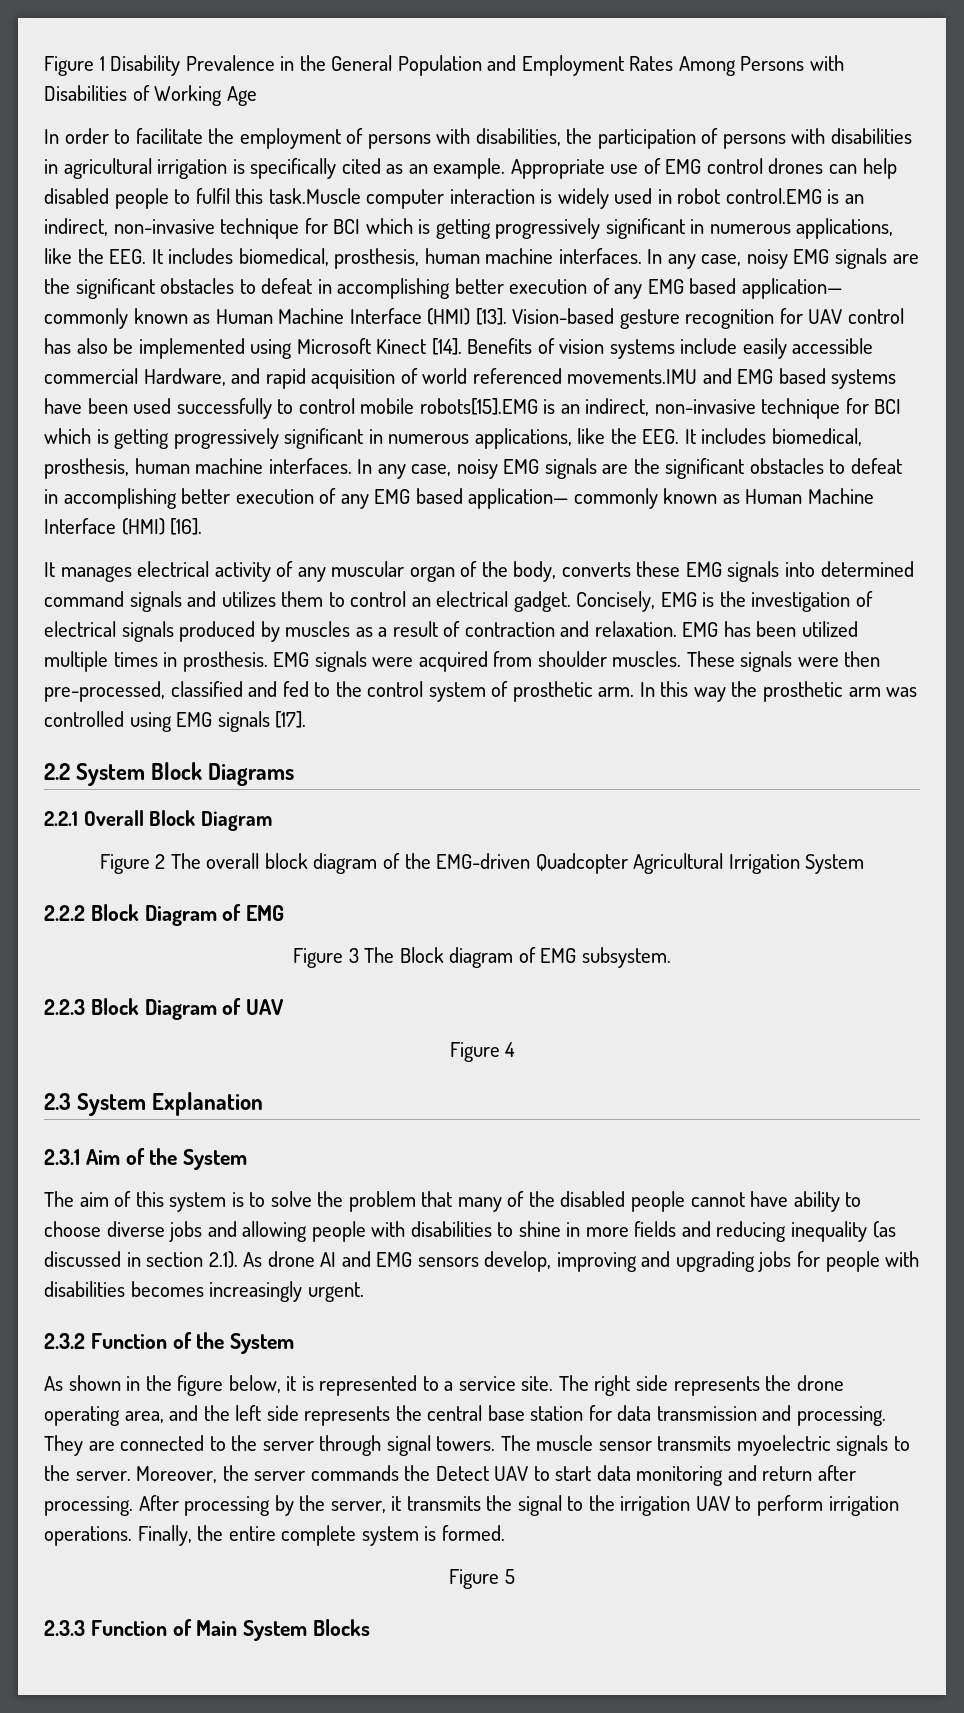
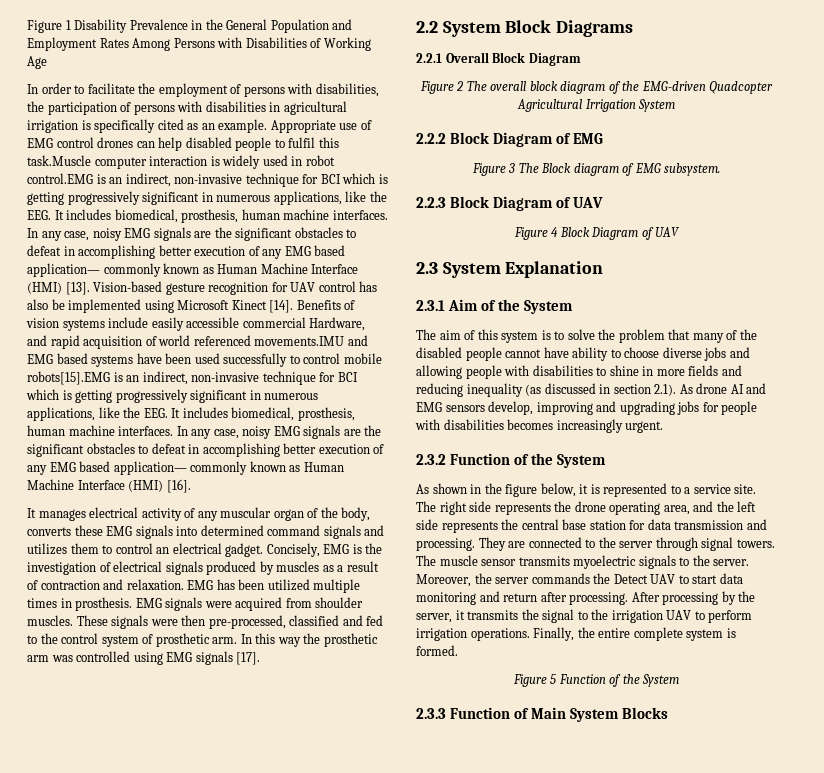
- Figure 4
+ Figure 4 Block Diagram of UAV
- Figure 5
+ Figure 5 Function of the System

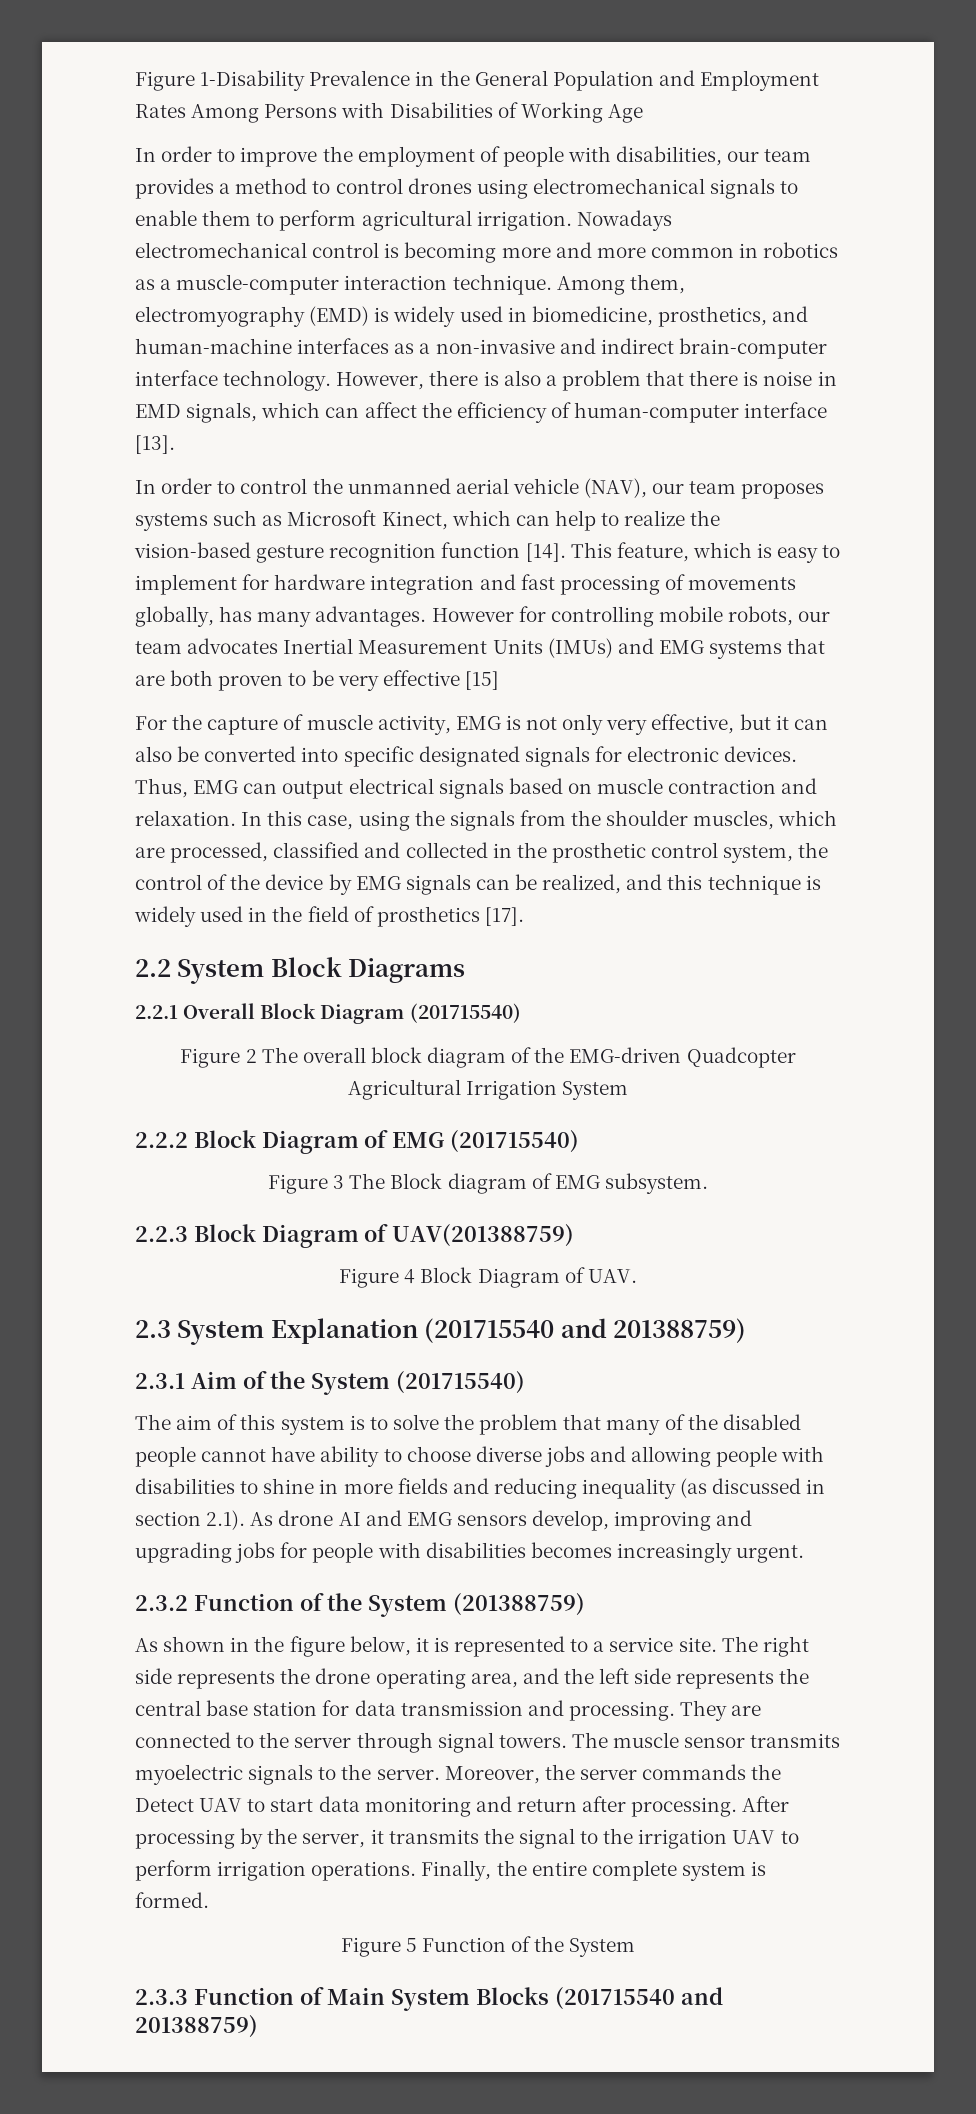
- Figure 1 Disability Prevalence in the General Population and Employment Rates Among Persons with Disabilities of Working Age
+ Figure 1-Disability Prevalence in the General Population and Employment Rates Among Persons with Disabilities of Working Age
- In order to facilitate the employment of persons with disabilities, the participation of persons with disabilities in agricultural irrigation is specifically cited as an example. Appropriate use of EMG control drones can help disabled people to fulfil this task.Muscle computer interaction is widely used in robot control.EMG is an indirect, non-invasive technique for BCI which is getting progressively significant in numerous applications, like the EEG. It includes biomedical, prosthesis, human machine interfaces. In any case, noisy EMG signals are the significant obstacles to defeat in accomplishing better execution of any EMG based application— commonly known as Human Machine Interface (HMI) [13]. Vision-based gesture recognition for UAV control has also be implemented using Microsoft Kinect [14]. Benefits of vision systems include easily accessible commercial Hardware, and rapid acquisition of world referenced movements.IMU and EMG based systems have been used successfully to control mobile robots[15].EMG is an indirect, non-invasive technique for BCI which is getting progressively significant in numerous applications, like the EEG. It includes biomedical, prosthesis, human machine interfaces. In any case, noisy EMG signals are the significant obstacles to defeat in accomplishing better execution of any EMG based application— commonly known as Human Machine Interface (HMI) [16].
- It manages electrical activity of any muscular organ of the body, converts these EMG signals into determined command signals and utilizes them to control an electrical gadget. Concisely, EMG is the investigation of electrical signals produced by muscles as a result of contraction and relaxation. EMG has been utilized multiple times in prosthesis. EMG signals were acquired from shoulder muscles. These signals were then pre-processed, classified and fed to the control system of prosthetic arm. In this way the prosthetic arm was controlled using EMG signals [17].
+ In order to improve the employment of people with disabilities, our team provides a method to control drones using electromechanical signals to enable them to perform agricultural irrigation. Nowadays electromechanical control is becoming more and more common in robotics as a muscle-computer interaction technique. Among them, electromyography (EMD) is widely used in biomedicine, prosthetics, and human-machine interfaces as a non-invasive and indirect brain-computer interface technology. However, there is also a problem that there is noise in EMD signals, which can affect the efficiency of human-computer interface [13].
+ In order to control the unmanned aerial vehicle (NAV), our team proposes systems such as Microsoft Kinect, which can help to realize the vision-based gesture recognition function [14]. This feature, which is easy to implement for hardware integration and fast processing of movements globally, has many advantages. However for controlling mobile robots, our team advocates Inertial Measurement Units (IMUs) and EMG systems that are both proven to be very effective [15]
+ For the capture of muscle activity, EMG is not only very effective, but it can also be converted into specific designated signals for electronic devices. Thus, EMG can output electrical signals based on muscle contraction and relaxation. In this case, using the signals from the shoulder muscles, which are processed, classified and collected in the prosthetic control system, the control of the device by EMG signals can be realized, and this technique is widely used in the field of prosthetics [17].
- 2.2.1 Overall Block Diagram
+ 2.2.1 Overall Block Diagram (201715540)
- 2.2.2 Block Diagram of EMG
+ 2.2.2 Block Diagram of EMG (201715540)
- 2.2.3 Block Diagram of UAV
+ 2.2.3 Block Diagram of UAV(201388759)
- Figure 4 Block Diagram of UAV
+ Figure 4 Block Diagram of UAV.
- 2.3 System Explanation
+ 2.3 System Explanation (201715540 and 201388759)
- 2.3.1 Aim of the System
+ 2.3.1 Aim of the System (201715540)
- 2.3.2 Function of the System
+ 2.3.2 Function of the System (201388759)
- 2.3.3 Function of Main System Blocks
+ 2.3.3 Function of Main System Blocks (201715540 and 201388759)

